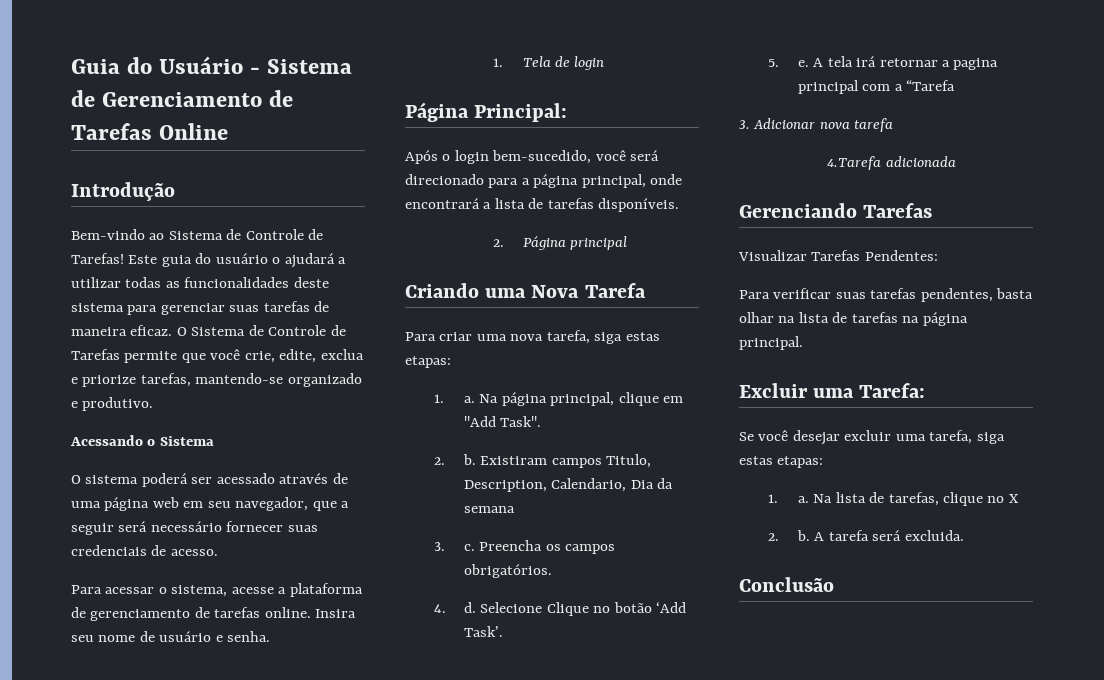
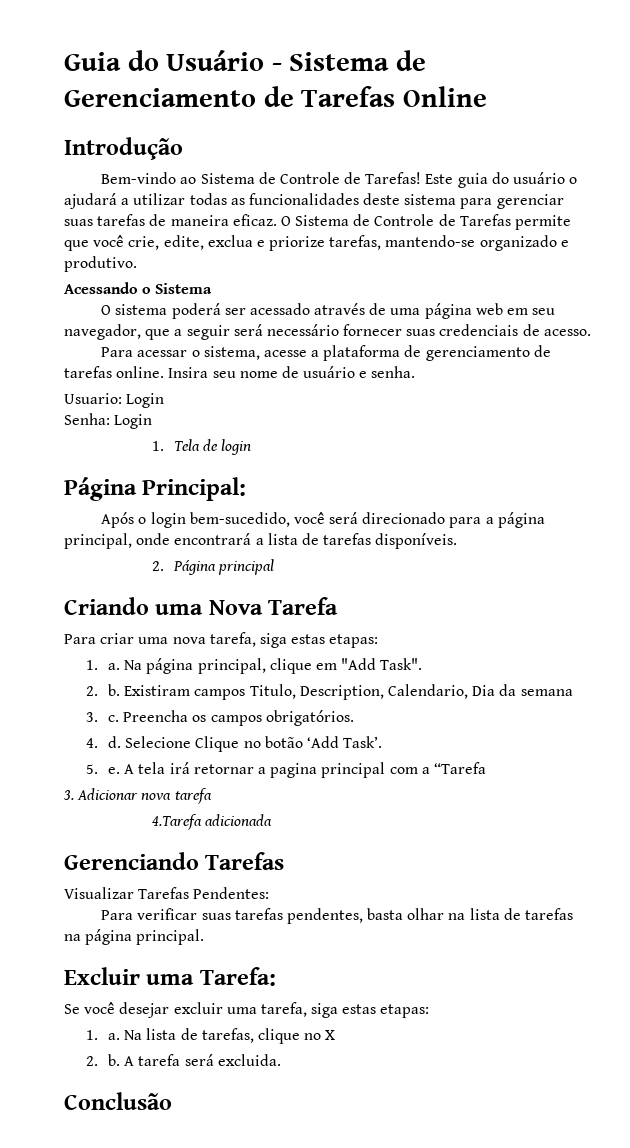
+ Usuario: Login
+ Senha: Login

